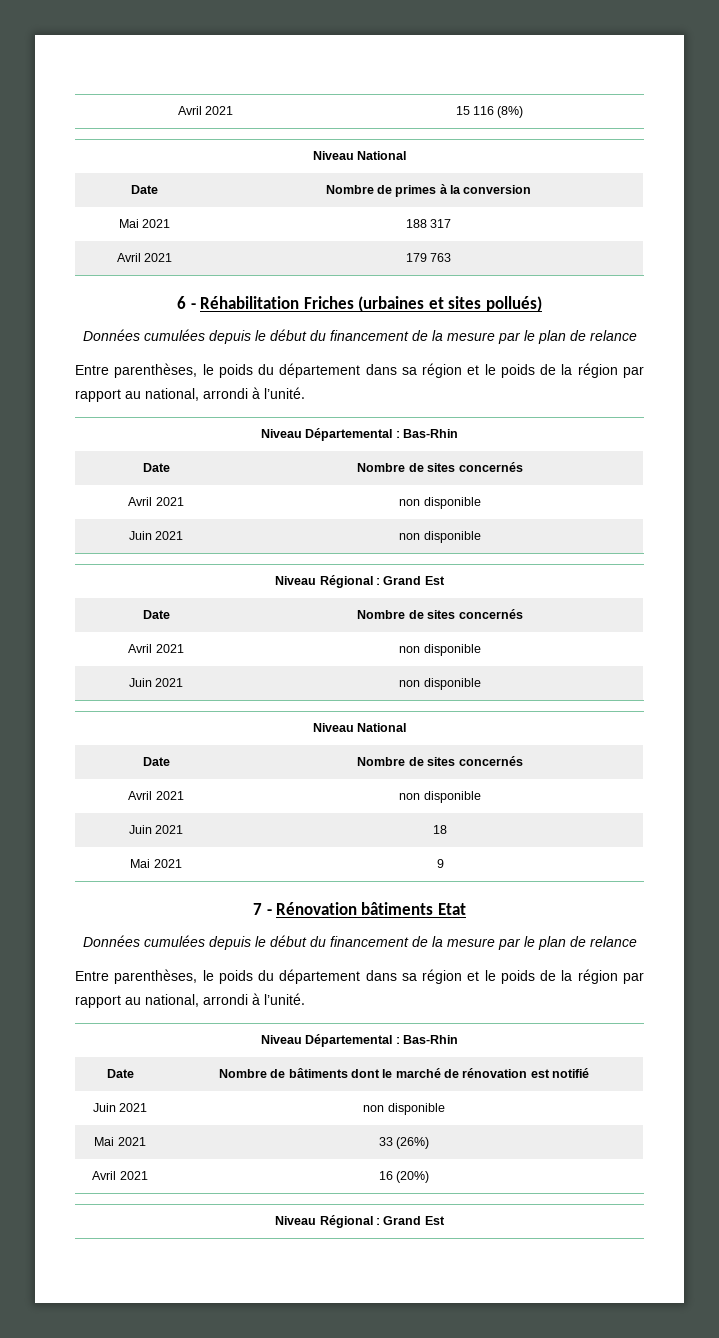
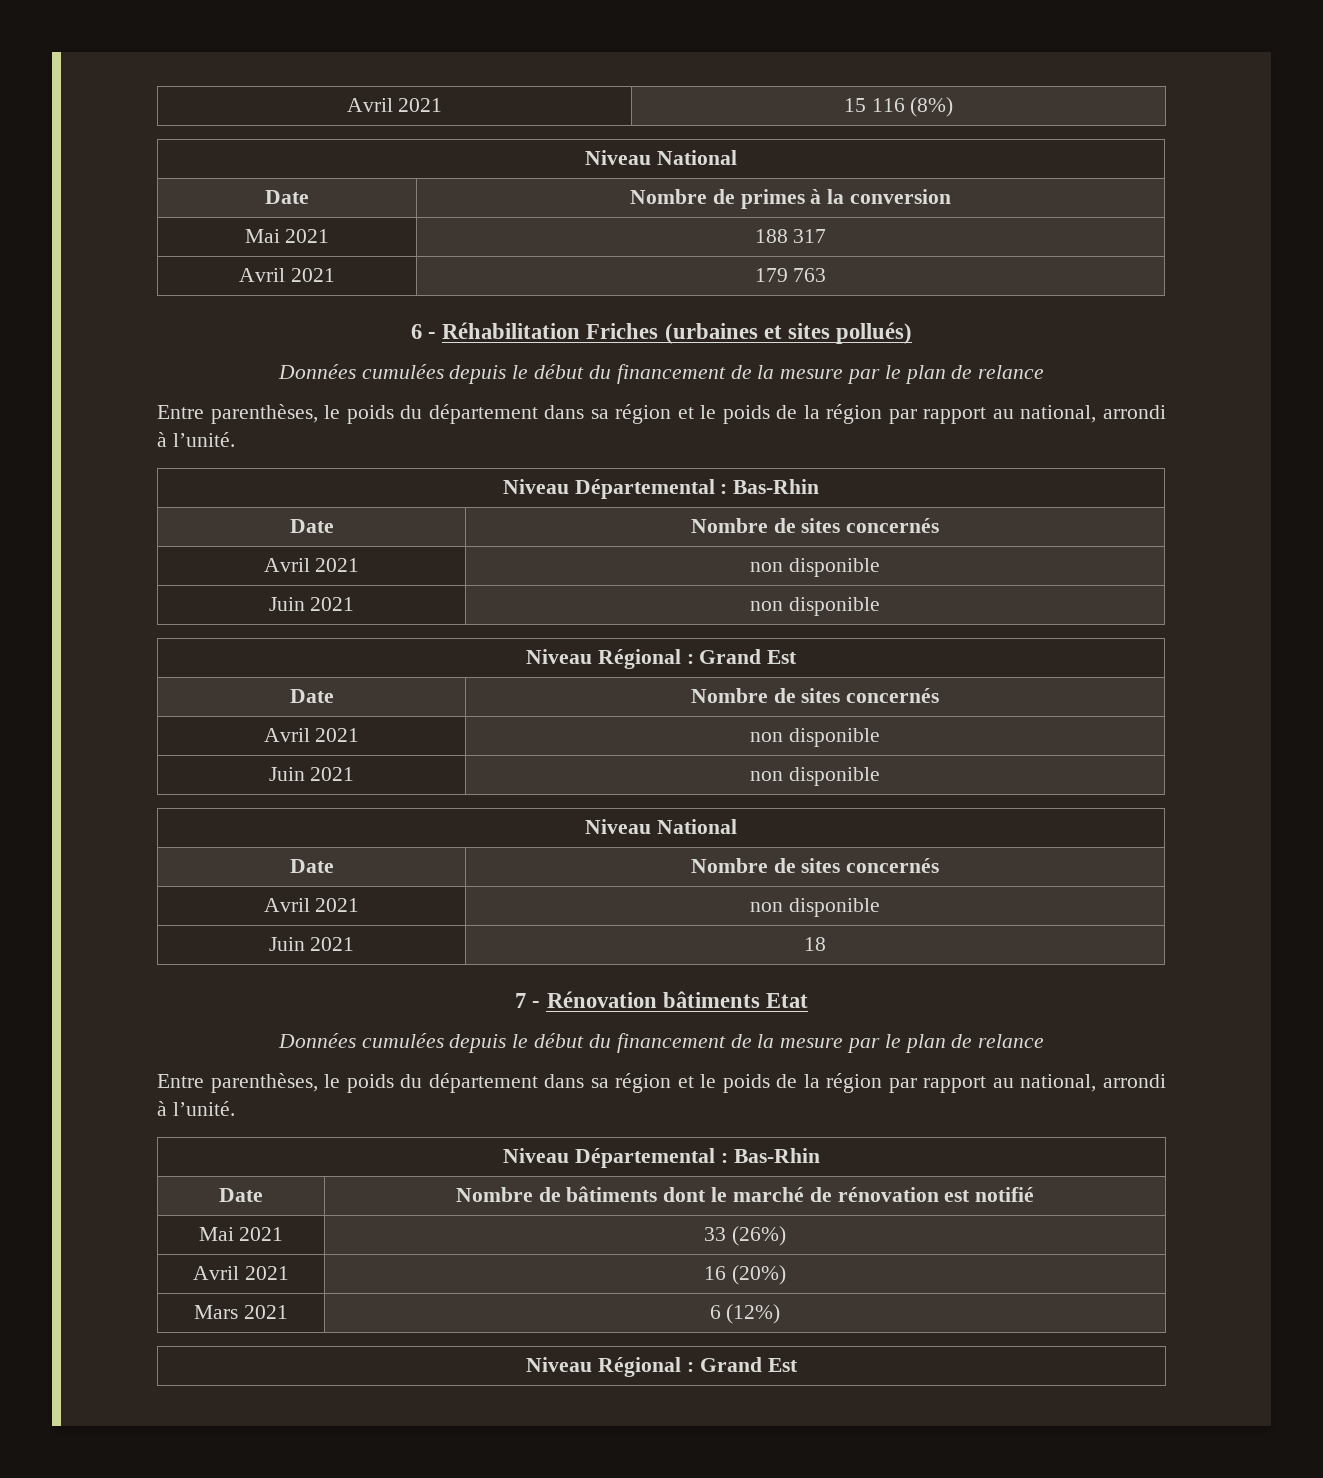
- Mai 2021 | 9
  Date | Nombre de bâtiments dont le marché de rénovation est notifié
- Juin 2021 | non disponible
+ Mars 2021 | 6 (12%)

